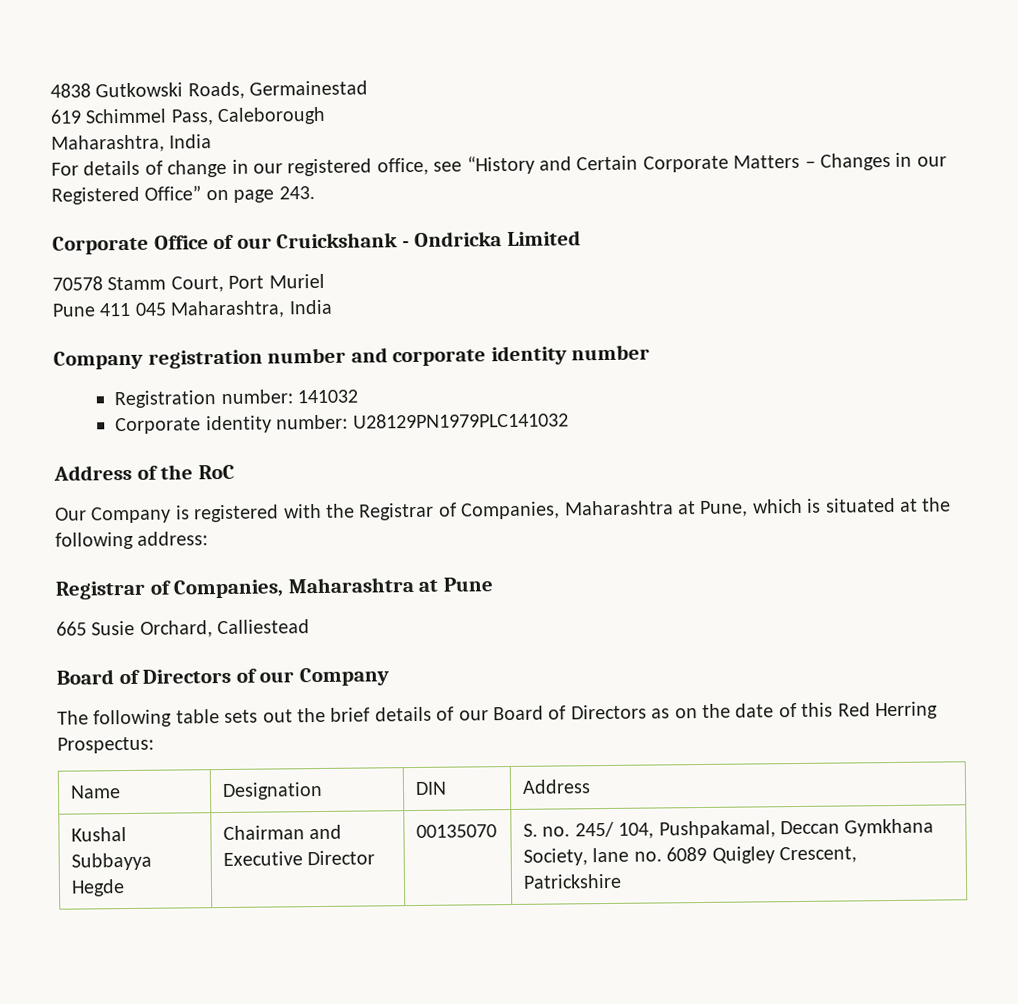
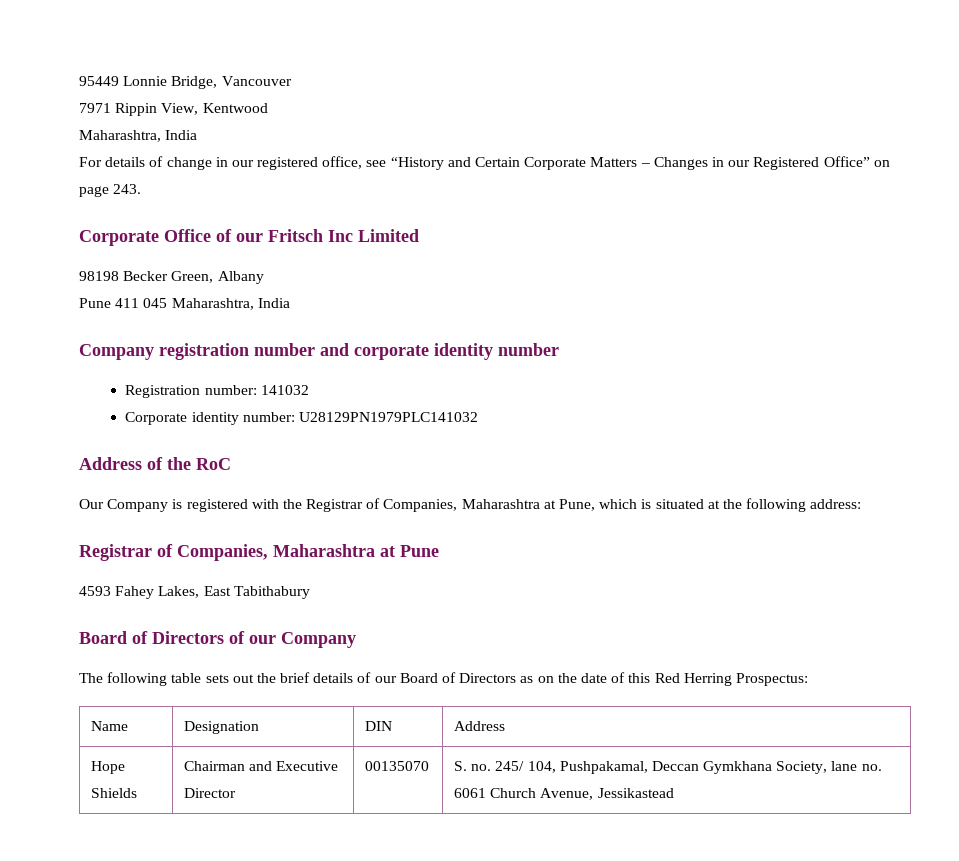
- 4838 Gutkowski Roads, Germainestad
- 619 Schimmel Pass, Caleborough
+ 95449 Lonnie Bridge, Vancouver
+ 7971 Rippin View, Kentwood
- Corporate Office of our Cruickshank - Ondricka Limited
- 70578 Stamm Court, Port Muriel
+ Corporate Office of our Fritsch Inc Limited
+ 98198 Becker Green, Albany
- 665 Susie Orchard, Calliestead
+ 4593 Fahey Lakes, East Tabithabury
- Kushal Subbayya Hegde | Chairman and Executive Director | 00135070 | S. no. 245/ 104, Pushpakamal, Deccan Gymkhana Society, lane no. 6089 Quigley Crescent, Patrickshire
+ Hope Shields | Chairman and Executive Director | 00135070 | S. no. 245/ 104, Pushpakamal, Deccan Gymkhana Society, lane no. 6061 Church Avenue, Jessikastead

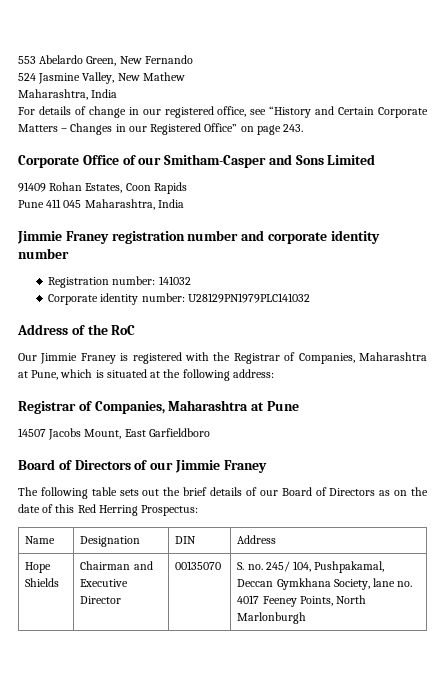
- 95449 Lonnie Bridge, Vancouver
- 7971 Rippin View, Kentwood
+ 553 Abelardo Green, New Fernando
+ 524 Jasmine Valley, New Mathew
- Corporate Office of our Fritsch Inc Limited
- 98198 Becker Green, Albany
+ Corporate Office of our Smitham-Casper and Sons Limited
+ 91409 Rohan Estates, Coon Rapids
- Company registration number and corporate identity number
+ Jimmie Franey registration number and corporate identity number
- Our Company is registered with the Registrar of Companies, Maharashtra at Pune, which is situated at the following address:
+ Our Jimmie Franey is registered with the Registrar of Companies, Maharashtra at Pune, which is situated at the following address:
- 4593 Fahey Lakes, East Tabithabury
+ 14507 Jacobs Mount, East Garfieldboro
- Board of Directors of our Company
+ Board of Directors of our Jimmie Franey
- Hope Shields | Chairman and Executive Director | 00135070 | S. no. 245/ 104, Pushpakamal, Deccan Gymkhana Society, lane no. 6061 Church Avenue, Jessikastead
+ Hope Shields | Chairman and Executive Director | 00135070 | S. no. 245/ 104, Pushpakamal, Deccan Gymkhana Society, lane no. 4017 Feeney Points, North Marlonburgh

